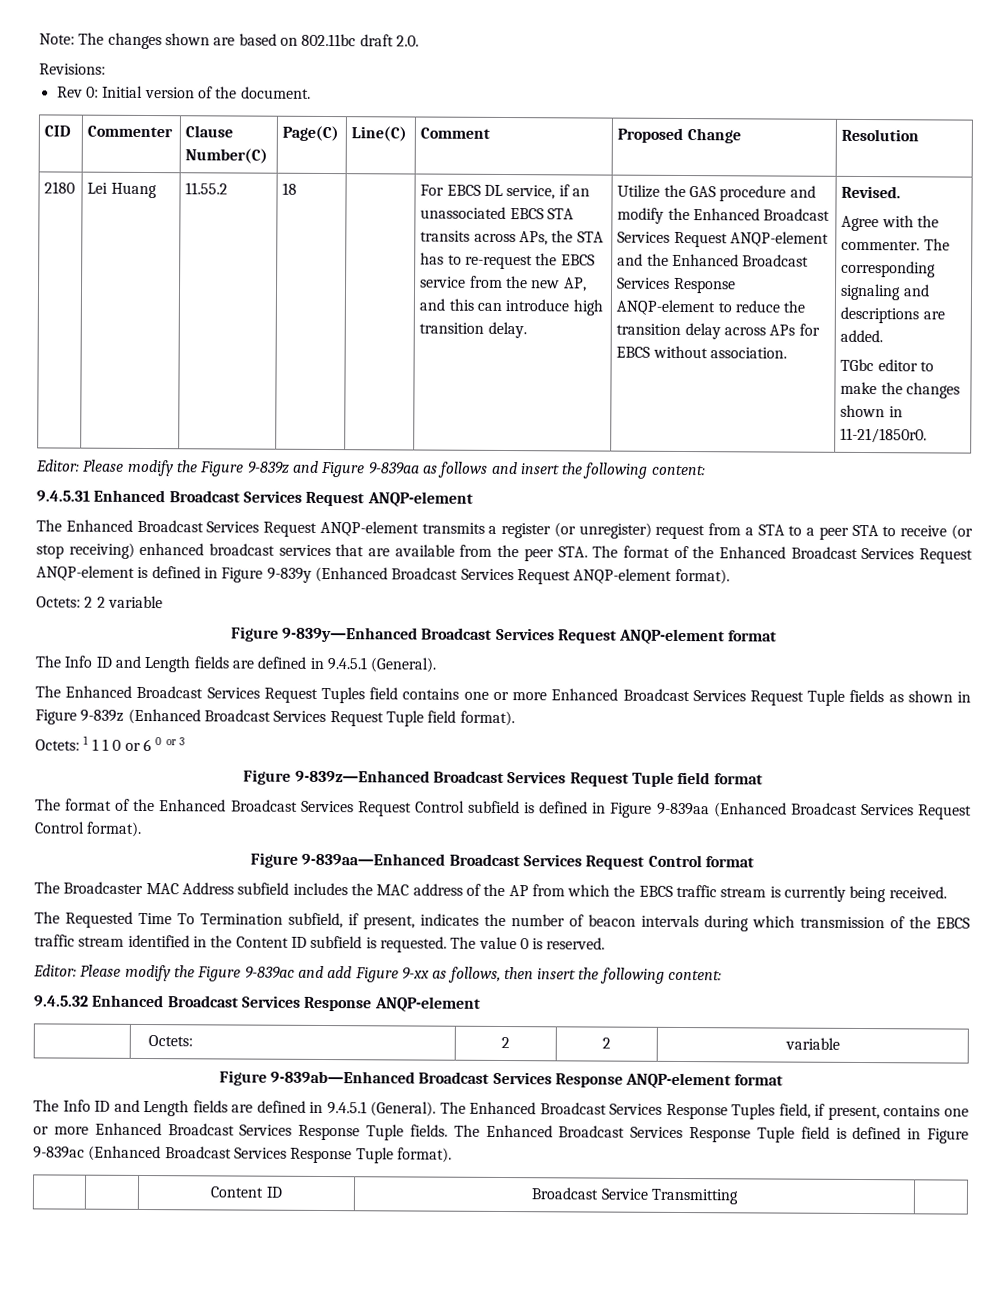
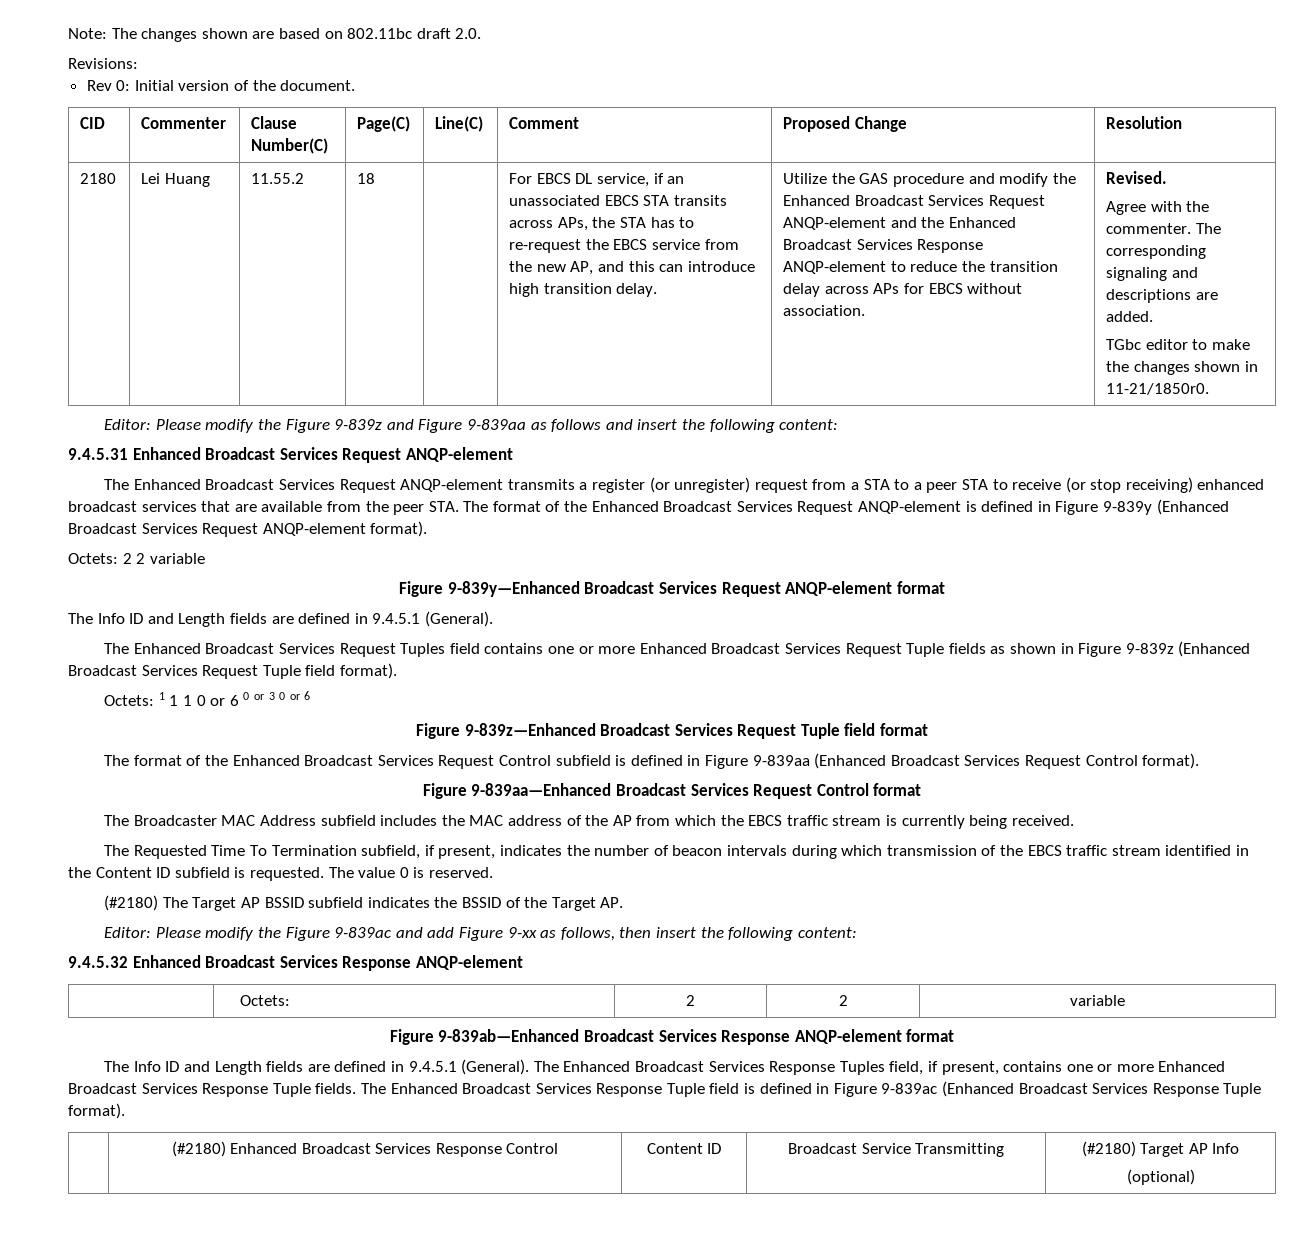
- Octets: 1 1 1 0 or 6 0 or 3
+ Octets: 1 1 1 0 or 6 0 or 3 0 or 6
+ (#2180) The Target AP BSSID subfield indicates the BSSID of the Target AP.
- | | Content ID | Broadcast Service Transmitting |
+ | (#2180) Enhanced Broadcast Services Response Control | Content ID | Broadcast Service Transmitting | (#2180) Target AP Info
+ (optional)

